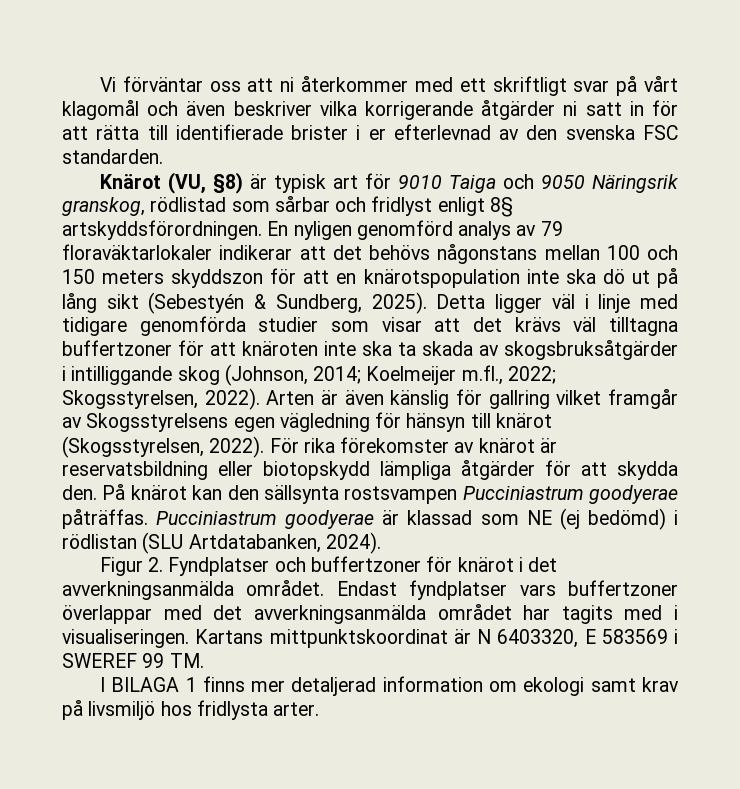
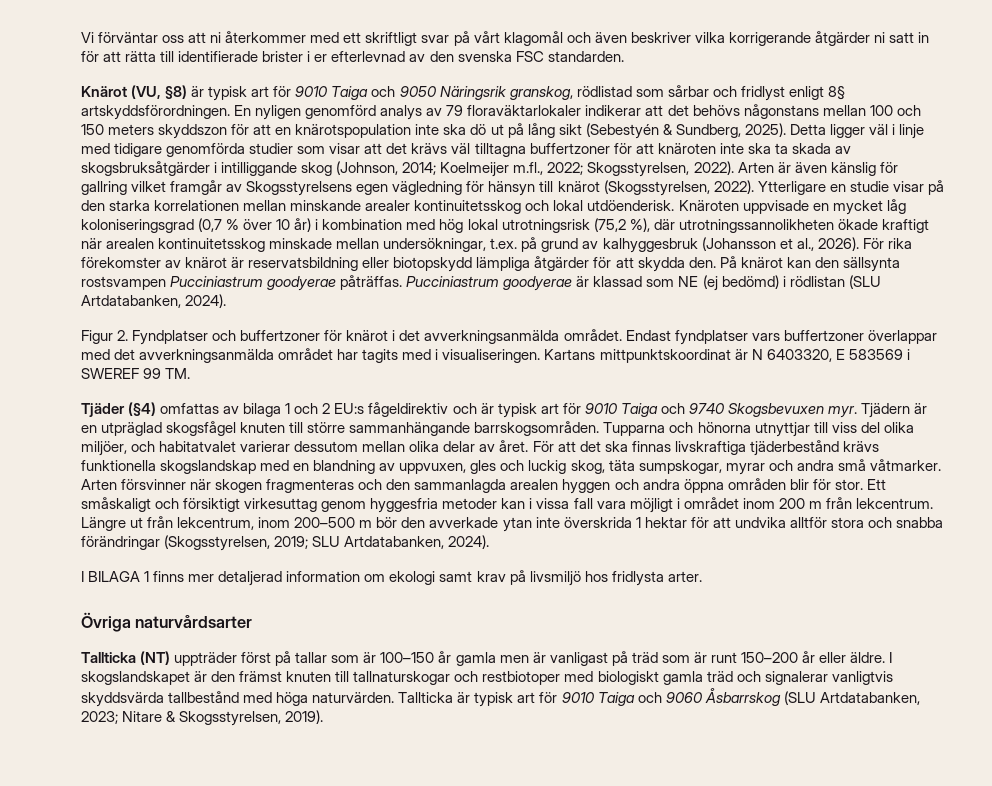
+ Ytterligare en studie visar på den starka korrelationen mellan minskande arealer kontinuitetsskog och lokal utdöenderisk. Knäroten uppvisade en mycket låg koloniseringsgrad (0,7 % över 10 år) i kombination med hög lokal utrotningsrisk (75,2 %), där utrotningssannolikheten ökade kraftigt när arealen kontinuitetsskog minskade mellan undersökningar, t.ex. på grund av kalhyggesbruk (Johansson et al., 2026).
+ Tjäder (§4) omfattas av bilaga 1 och 2 EU:s fågeldirektiv och är typisk art för 9010 Taiga och 9740 Skogsbevuxen myr. Tjädern är en utpräglad skogsfågel knuten till större sammanhängande barrskogsområden. Tupparna och hönorna utnyttjar till viss del olika miljöer, och habitatvalet varierar dessutom mellan olika delar av året. För att det ska finnas livskraftiga tjäderbestånd krävs funktionella skogslandskap med en blandning av uppvuxen, gles och luckig skog, täta sumpskogar, myrar och andra små våtmarker. Arten försvinner när skogen fragmenteras och den sammanlagda arealen hyggen och andra öppna områden blir för stor. Ett småskaligt och försiktigt virkesuttag genom hyggesfria metoder kan i vissa fall vara möjligt i området inom 200 m från lekcentrum. Längre ut från lekcentrum, inom 200–500 m bör den avverkade ytan inte överskrida 1 hektar för att undvika alltför stora och snabba förändringar (Skogsstyrelsen, 2019; SLU Artdatabanken, 2024).
+ Övriga naturvårdsarter
+ Tallticka (NT) uppträder först på tallar som är 100–150 år gamla men är vanligast på träd som är runt 150–200 år eller äldre. I skogslandskapet är den främst knuten till tallnaturskogar och restbiotoper med biologiskt gamla träd och signalerar vanligtvis skyddsvärda tallbestånd med höga naturvärden. Tallticka är typisk art för 9010 Taiga och 9060 Åsbarrskog (SLU Artdatabanken, 2023; Nitare & Skogsstyrelsen, 2019).

